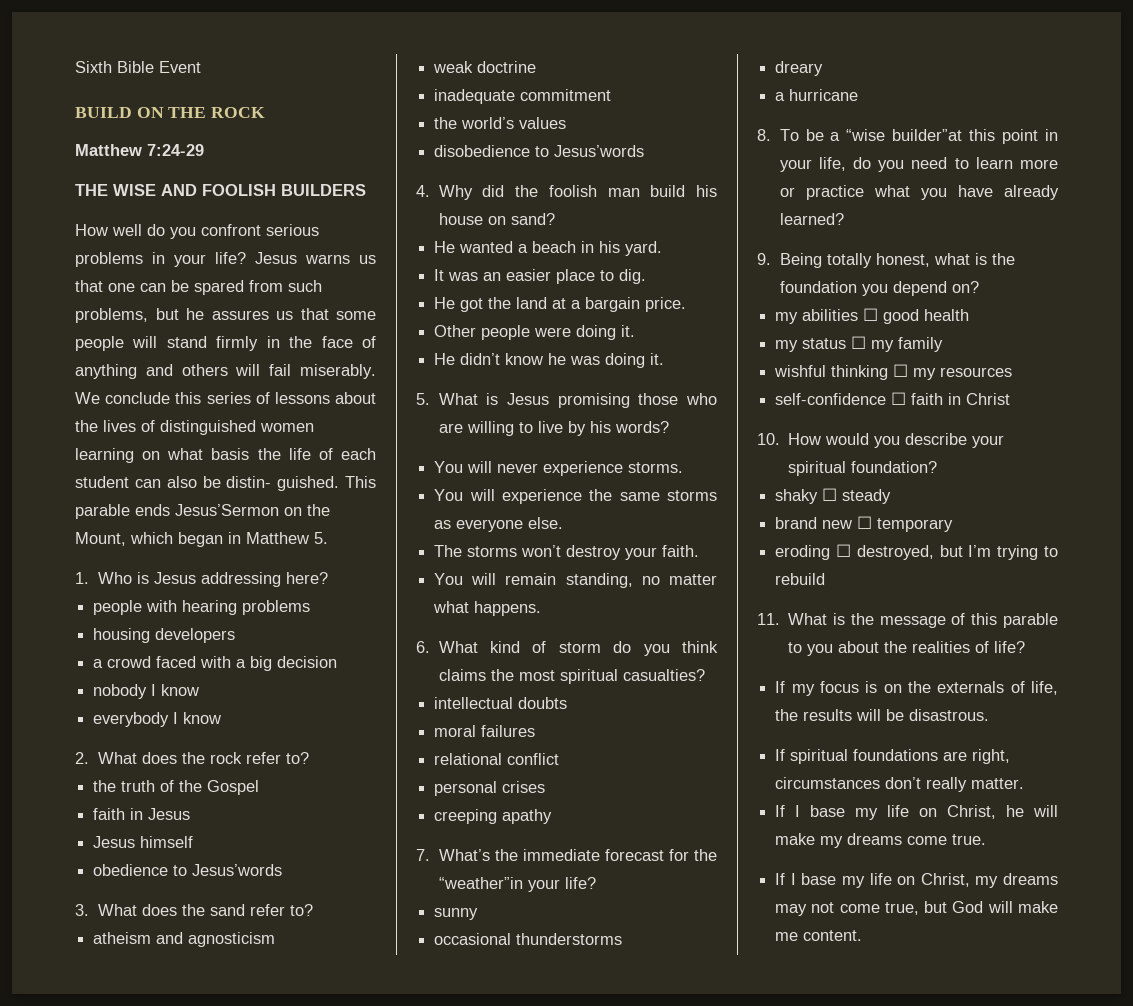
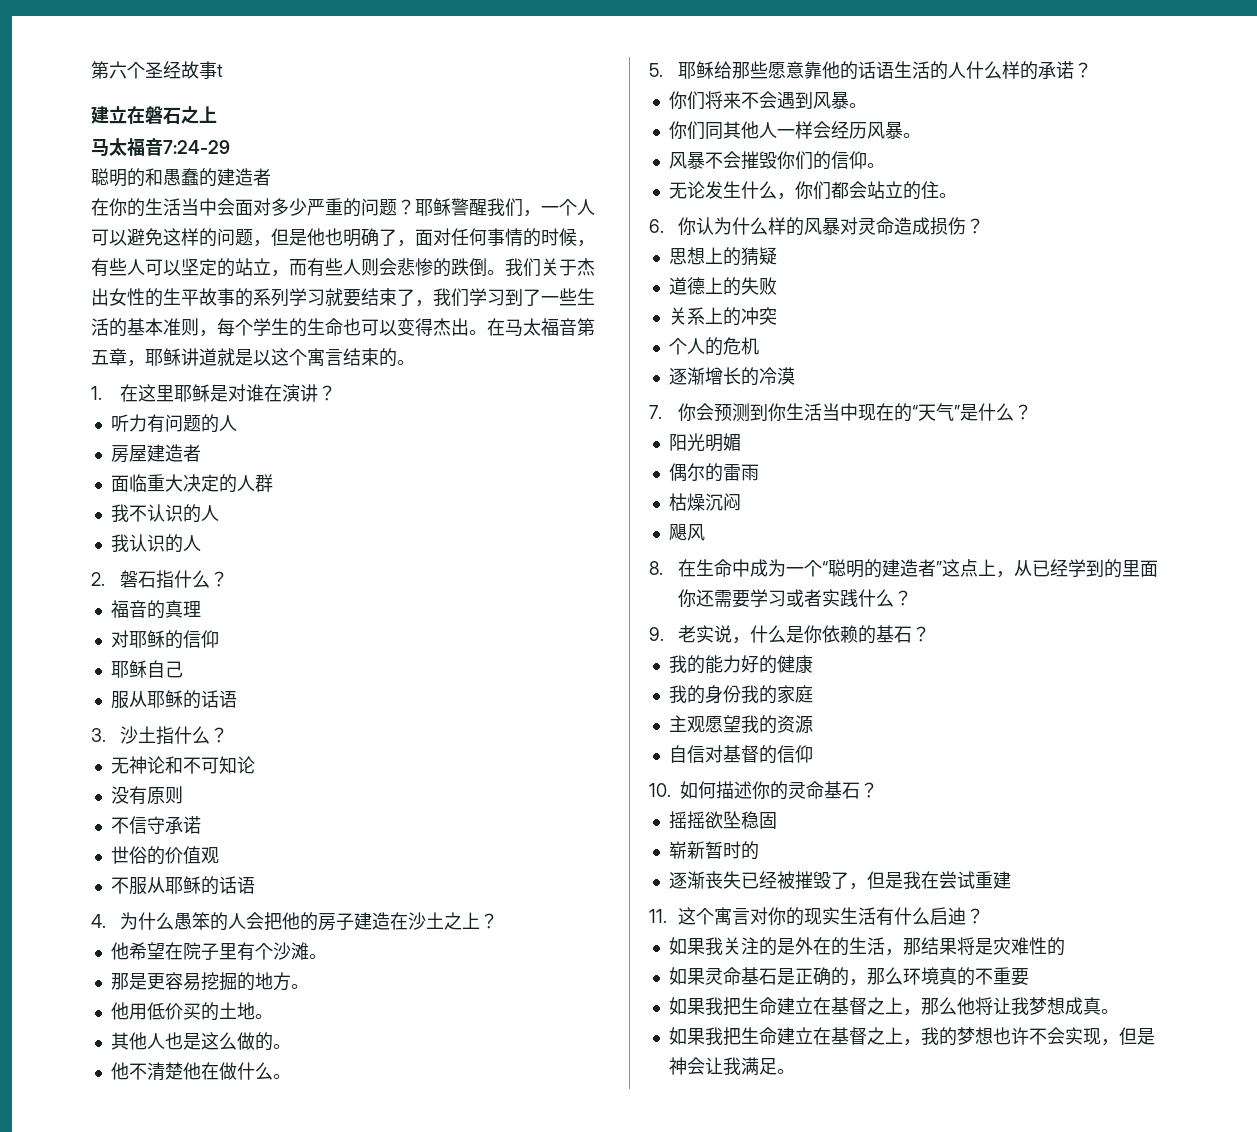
- Sixth Bible Event
- BUILD ON THE ROCK
- Matthew 7:24-29
- THE WISE AND FOOLISH BUILDERS
- How well do you confront serious problems in your life? Jesus warns us that one can be spared from such problems, but he assures us that some people will stand firmly in the face of anything and others will fail miserably. We conclude this series of lessons about the lives of distinguished women learning on what basis the life of each student can also be distin- guished. This parable ends Jesus’Sermon on the Mount, which began in Matthew 5.
- 1. Who is Jesus addressing here?
- people with hearing problems
- housing developers
- a crowd faced with a big decision
- nobody I know
- everybody I know
- 2. What does the rock refer to?
- the truth of the Gospel
- faith in Jesus
- Jesus himself
- obedience to Jesus’words
- 3. What does the sand refer to?
- atheism and agnosticism
- weak doctrine
- inadequate commitment
- the world’s values
- disobedience to Jesus’words
- 4. Why did the foolish man build his house on sand?
- He wanted a beach in his yard.
- It was an easier place to dig.
- He got the land at a bargain price.
- Other people were doing it.
- He didn’t know he was doing it.
- 5. What is Jesus promising those who are willing to live by his words?
- You will never experience storms.
- You will experience the same storms as everyone else.
- The storms won’t destroy your faith.
- You will remain standing, no matter what happens.
- 6. What kind of storm do you think claims the most spiritual casualties?
- intellectual doubts
- moral failures
- relational conflict
- personal crises
- creeping apathy
- 7. What’s the immediate forecast for the “weather”in your life?
- sunny
- occasional thunderstorms
- dreary
- a hurricane
- 8. To be a “wise builder”at this point in your life, do you need to learn more or practice what you have already learned?
- 9. Being totally honest, what is the foundation you depend on?
- my abilities ☐ good health
- my status ☐ my family
- wishful thinking ☐ my resources
- self-confidence ☐ faith in Christ
- 10. How would you describe your spiritual foundation?
- shaky ☐ steady
- brand new ☐ temporary
- eroding ☐ destroyed, but I’m trying to rebuild
- 11. What is the message of this parable to you about the realities of life?
- If my focus is on the externals of life, the results will be disastrous.
- If spiritual foundations are right, circumstances don’t really matter.
- If I base my life on Christ, he will make my dreams come true.
- If I base my life on Christ, my dreams may not come true, but God will make me content.
+ 第六个圣经故事t
+ 建立在磐石之上
+ 马太福音7:24-29
+ 聪明的和愚蠢的建造者
+ 在你的生活当中会面对多少严重的问题？耶稣警醒我们，一个人可以避免这样的问题，但是他也明确了，面对任何事情的时候，有些人可以坚定的站立，而有些人则会悲惨的跌倒。我们关于杰出女性的生平故事的系列学习就要结束了，我们学习到了一些生活的基本准则，每个学生的生命也可以变得杰出。在马太福音第五章，耶稣讲道就是以这个寓言结束的。
+ 1.在这里耶稣是对谁在演讲？
+ 听力有问题的人
+ 房屋建造者
+ 面临重大决定的人群
+ 我不认识的人
+ 我认识的人
+ 2.磐石指什么？
+ 福音的真理
+ 对耶稣的信仰
+ 耶稣自己
+ 服从耶稣的话语
+ 3.沙土指什么？
+ 无神论和不可知论
+ 没有原则
+ 不信守承诺
+ 世俗的价值观
+ 不服从耶稣的话语
+ 4.为什么愚笨的人会把他的房子建造在沙土之上？
+ 他希望在院子里有个沙滩。
+ 那是更容易挖掘的地方。
+ 他用低价买的土地。
+ 其他人也是这么做的。
+ 他不清楚他在做什么。
+ 5.耶稣给那些愿意靠他的话语生活的人什么样的承诺？
+ 你们将来不会遇到风暴。
+ 你们同其他人一样会经历风暴。
+ 风暴不会摧毁你们的信仰。
+ 无论发生什么，你们都会站立的住。
+ 6.你认为什么样的风暴对灵命造成损伤？
+ 思想上的猜疑
+ 道德上的失败
+ 关系上的冲突
+ 个人的危机
+ 逐渐增长的冷漠
+ 7.你会预测到你生活当中现在的“天气”是什么？
+ 阳光明媚
+ 偶尔的雷雨
+ 枯燥沉闷
+ 飓风
+ 8.在生命中成为一个“聪明的建造者”这点上，从已经学到的里面你还需要学习或者实践什么？
+ 9.老实说，什么是你依赖的基石？
+ 我的能力好的健康
+ 我的身份我的家庭
+ 主观愿望我的资源
+ 自信对基督的信仰
+ 10.如何描述你的灵命基石？
+ 摇摇欲坠稳固
+ 崭新暂时的
+ 逐渐丧失已经被摧毁了，但是我在尝试重建
+ 11.这个寓言对你的现实生活有什么启迪？
+ 如果我关注的是外在的生活，那结果将是灾难性的
+ 如果灵命基石是正确的，那么环境真的不重要
+ 如果我把生命建立在基督之上，那么他将让我梦想成真。
+ 如果我把生命建立在基督之上，我的梦想也许不会实现，但是神会让我满足。

